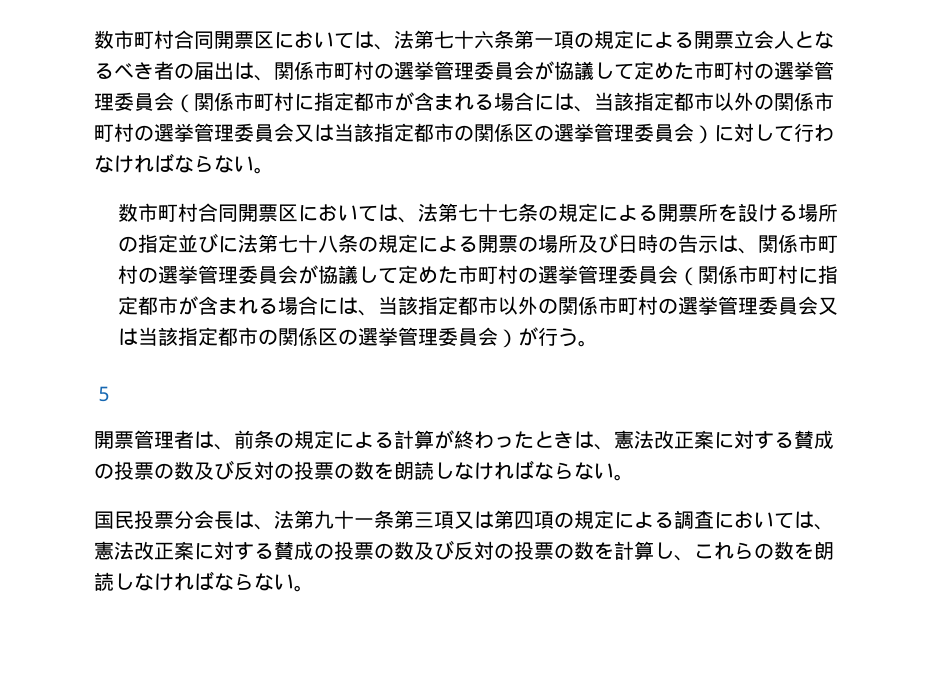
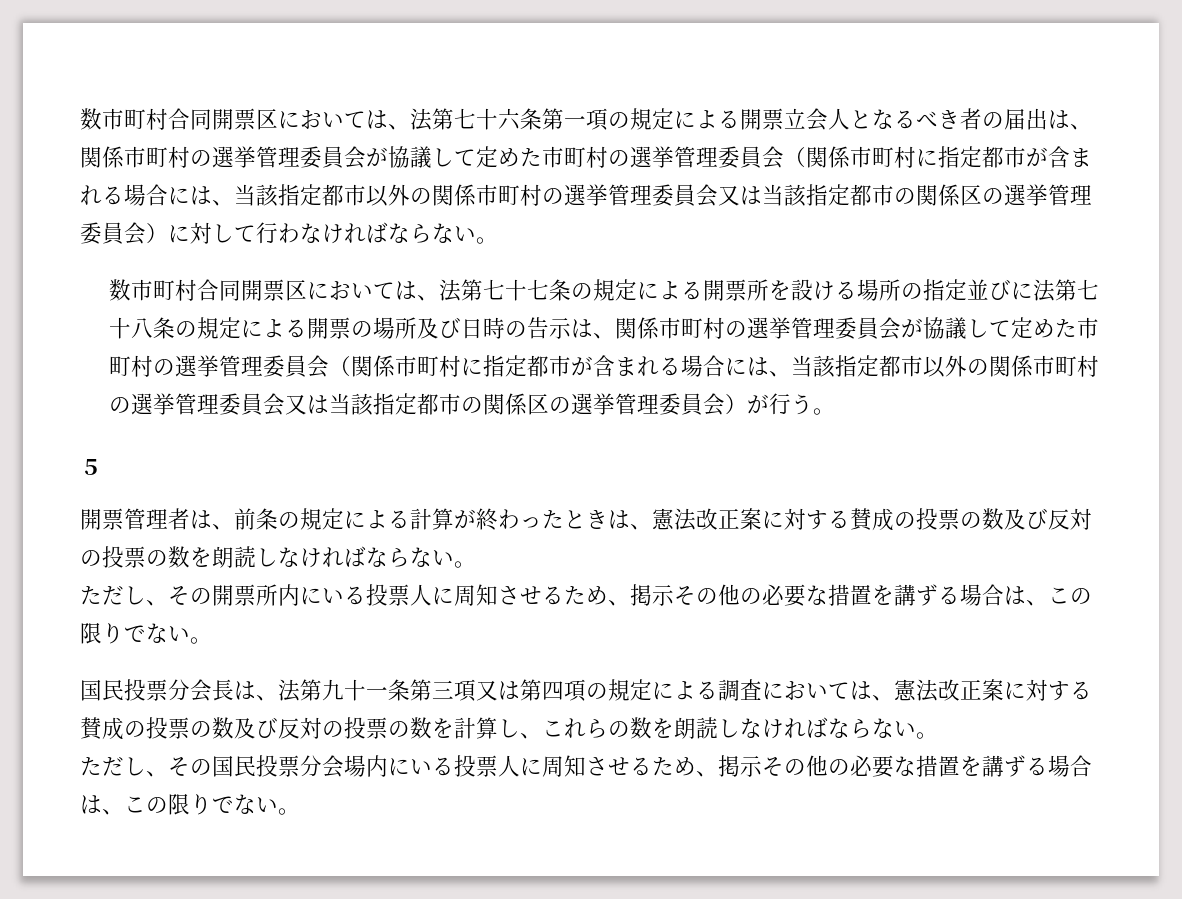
+ ただし、その開票所内にいる投票人に周知させるため、掲示その他の必要な措置を講ずる場合は、この限りでない。
+ ただし、その国民投票分会場内にいる投票人に周知させるため、掲示その他の必要な措置を講ずる場合は、この限りでない。

